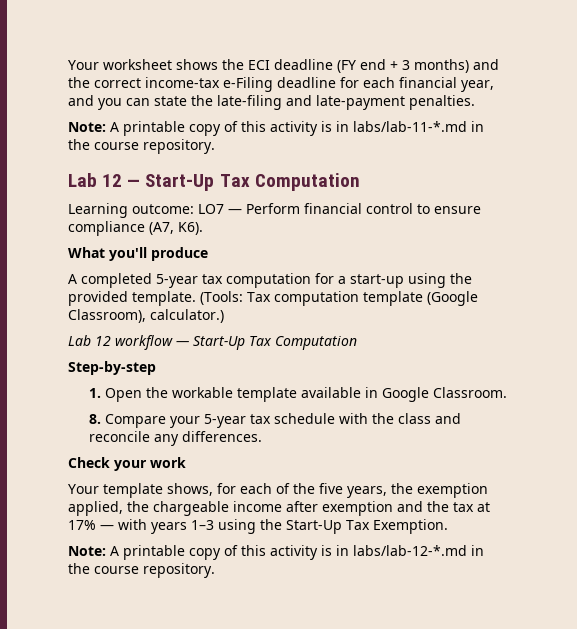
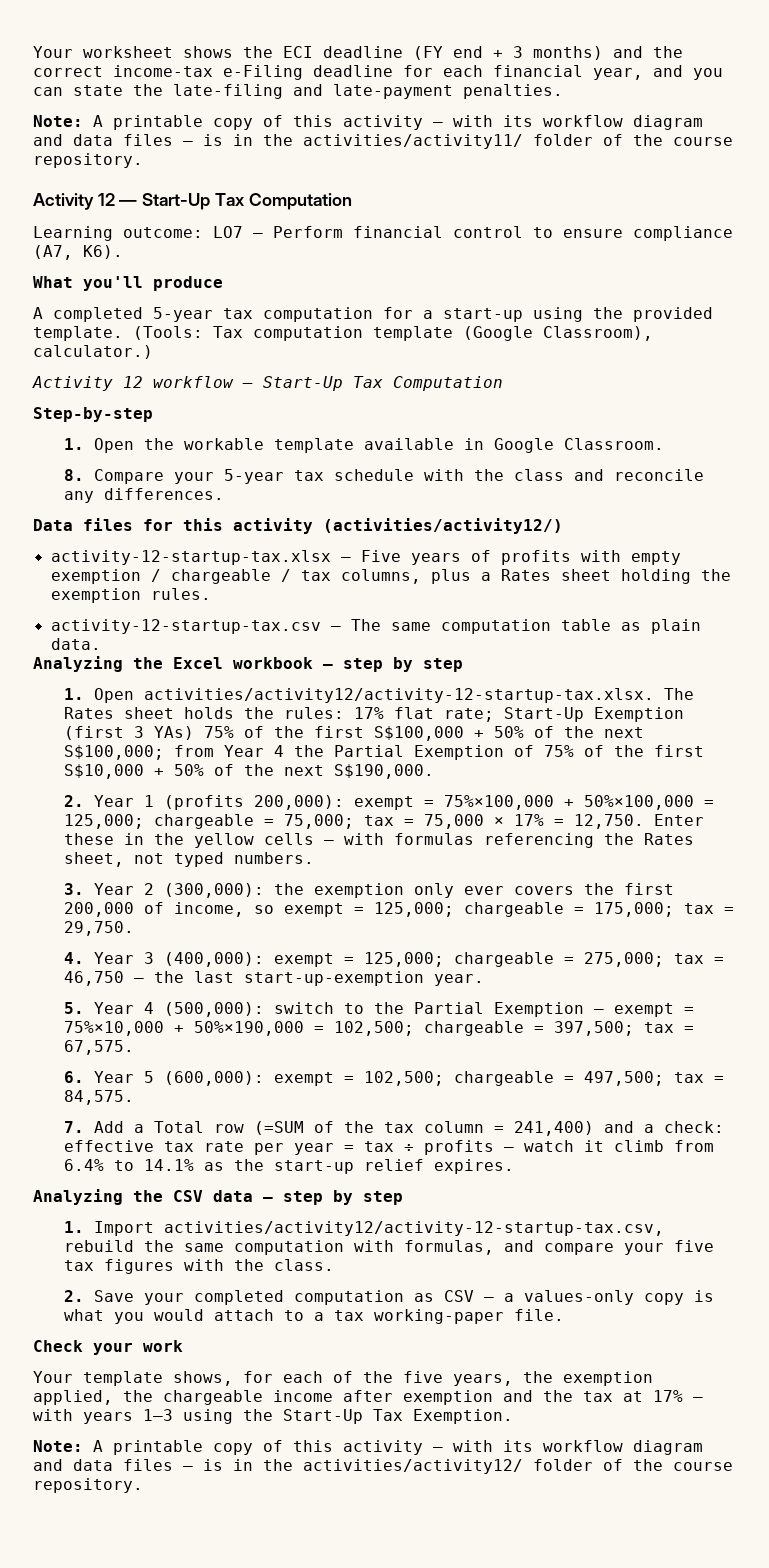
- Note: A printable copy of this activity is in labs/lab-11-*.md in the course repository.
+ Note: A printable copy of this activity — with its workflow diagram and data files — is in the activities/activity11/ folder of the course repository.
- Lab 12 — Start-Up Tax Computation
+ Activity 12 — Start-Up Tax Computation
- Lab 12 workflow — Start-Up Tax Computation
+ Activity 12 workflow — Start-Up Tax Computation
+ Data files for this activity (activities/activity12/)
+ activity-12-startup-tax.xlsx — Five years of profits with empty exemption / chargeable / tax columns, plus a Rates sheet holding the exemption rules.
+ activity-12-startup-tax.csv — The same computation table as plain data.
+ Analyzing the Excel workbook — step by step
+ 1. Open activities/activity12/activity-12-startup-tax.xlsx. The Rates sheet holds the rules: 17% flat rate; Start-Up Exemption (first 3 YAs) 75% of the first S$100,000 + 50% of the next S$100,000; from Year 4 the Partial Exemption of 75% of the first S$10,000 + 50% of the next S$190,000.
+ 2. Year 1 (profits 200,000): exempt = 75%×100,000 + 50%×100,000 = 125,000; chargeable = 75,000; tax = 75,000 × 17% = 12,750. Enter these in the yellow cells — with formulas referencing the Rates sheet, not typed numbers.
+ 3. Year 2 (300,000): the exemption only ever covers the first 200,000 of income, so exempt = 125,000; chargeable = 175,000; tax = 29,750.
+ 4. Year 3 (400,000): exempt = 125,000; chargeable = 275,000; tax = 46,750 — the last start-up-exemption year.
+ 5. Year 4 (500,000): switch to the Partial Exemption — exempt = 75%×10,000 + 50%×190,000 = 102,500; chargeable = 397,500; tax = 67,575.
+ 6. Year 5 (600,000): exempt = 102,500; chargeable = 497,500; tax = 84,575.
+ 7. Add a Total row (=SUM of the tax column = 241,400) and a check: effective tax rate per year = tax ÷ profits — watch it climb from 6.4% to 14.1% as the start-up relief expires.
+ Analyzing the CSV data — step by step
+ 1. Import activities/activity12/activity-12-startup-tax.csv, rebuild the same computation with formulas, and compare your five tax figures with the class.
+ 2. Save your completed computation as CSV — a values-only copy is what you would attach to a tax working-paper file.
- Note: A printable copy of this activity is in labs/lab-12-*.md in the course repository.
+ Note: A printable copy of this activity — with its workflow diagram and data files — is in the activities/activity12/ folder of the course repository.

